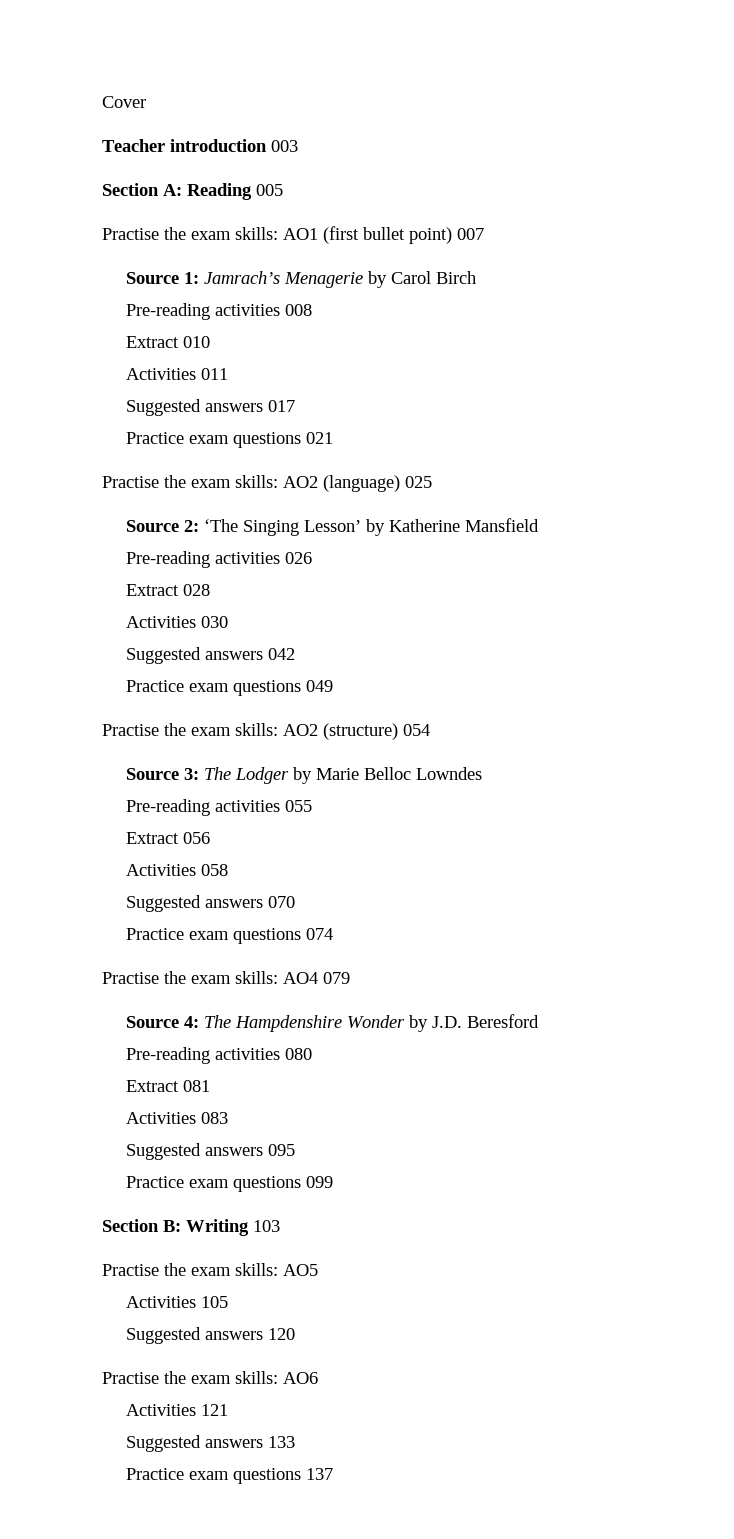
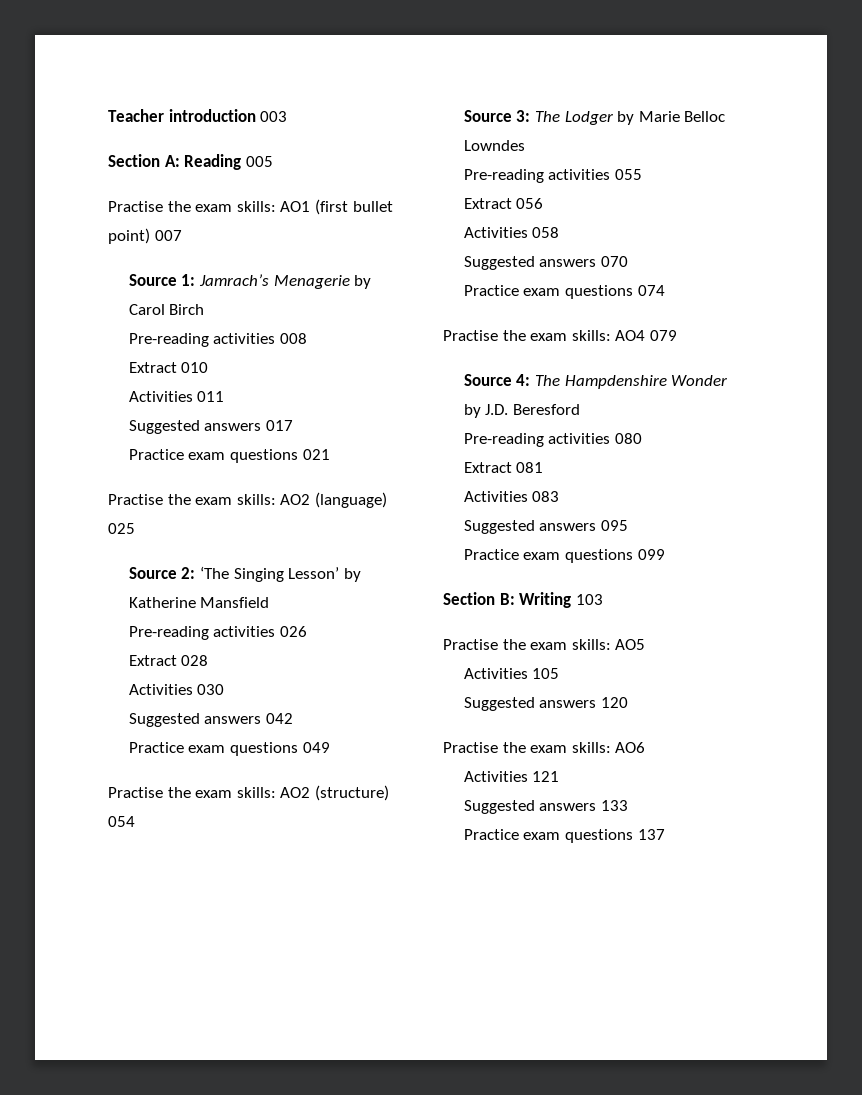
- Cover

